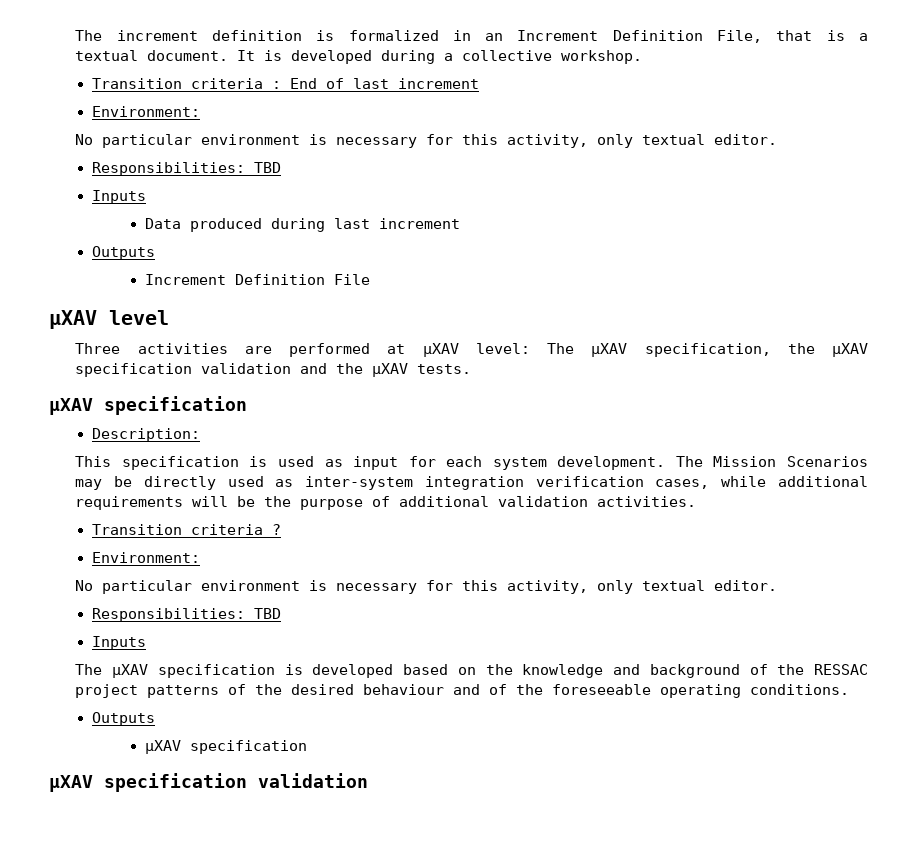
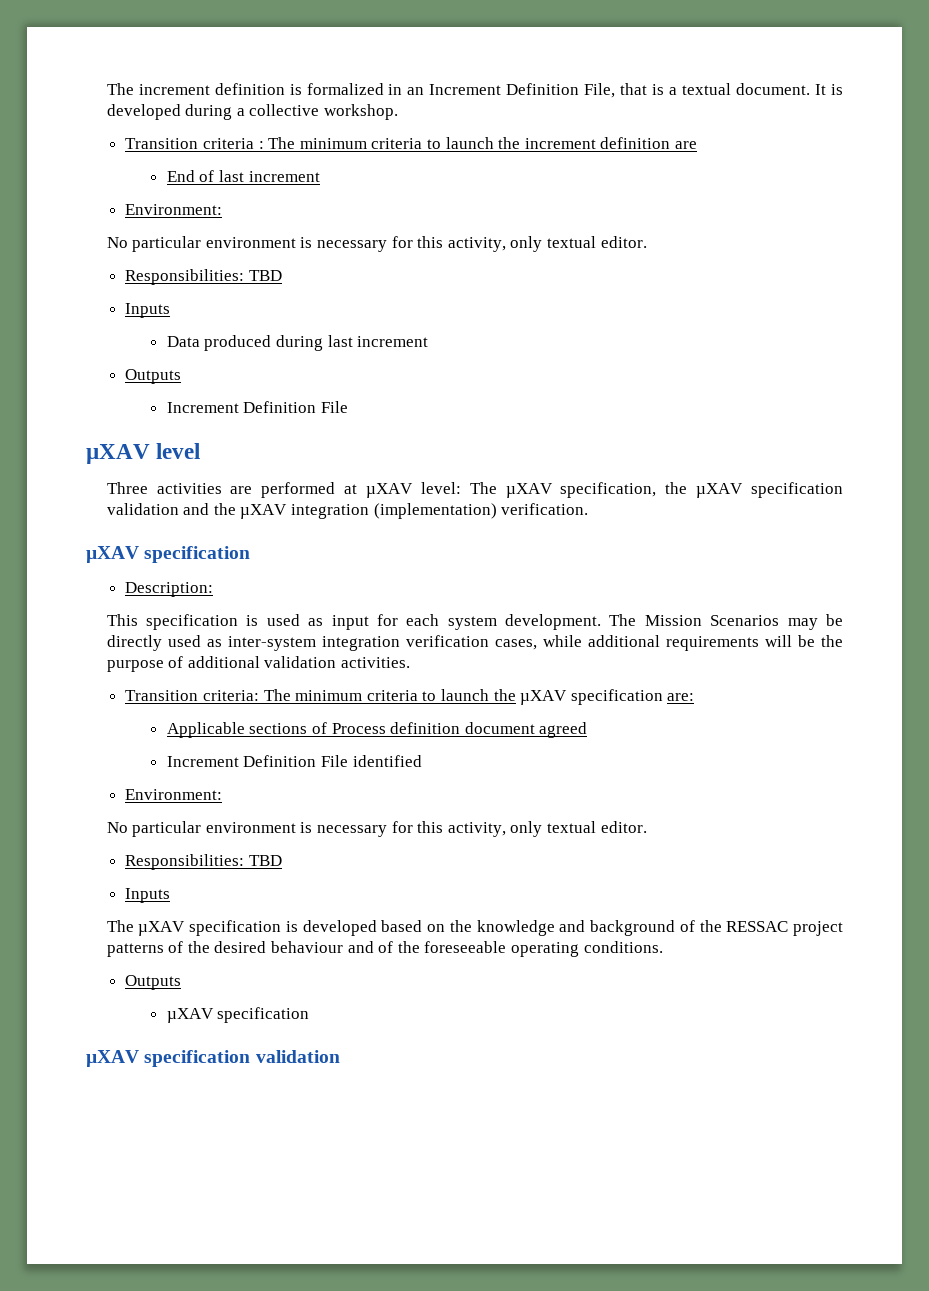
- Transition criteria : End of last increment
+ Transition criteria : The minimum criteria to launch the increment definition are
+ End of last increment
- Three activities are performed at µXAV level: The µXAV specification, the µXAV specification validation and the µXAV tests.
+ Three activities are performed at µXAV level: The µXAV specification, the µXAV specification validation and the µXAV integration (implementation) verification.
- Transition criteria ?
+ Transition criteria: The minimum criteria to launch the µXAV specification are:
+ Applicable sections of Process definition document agreed
+ Increment Definition File identified

